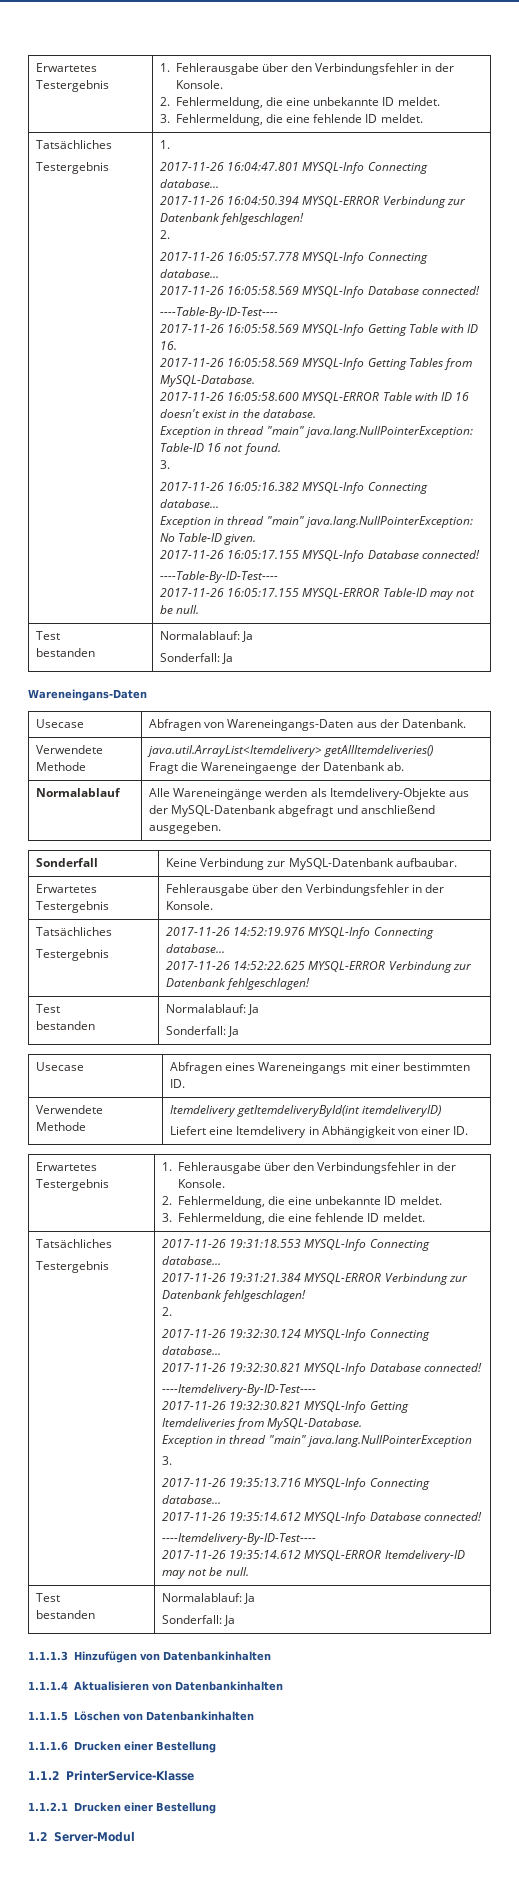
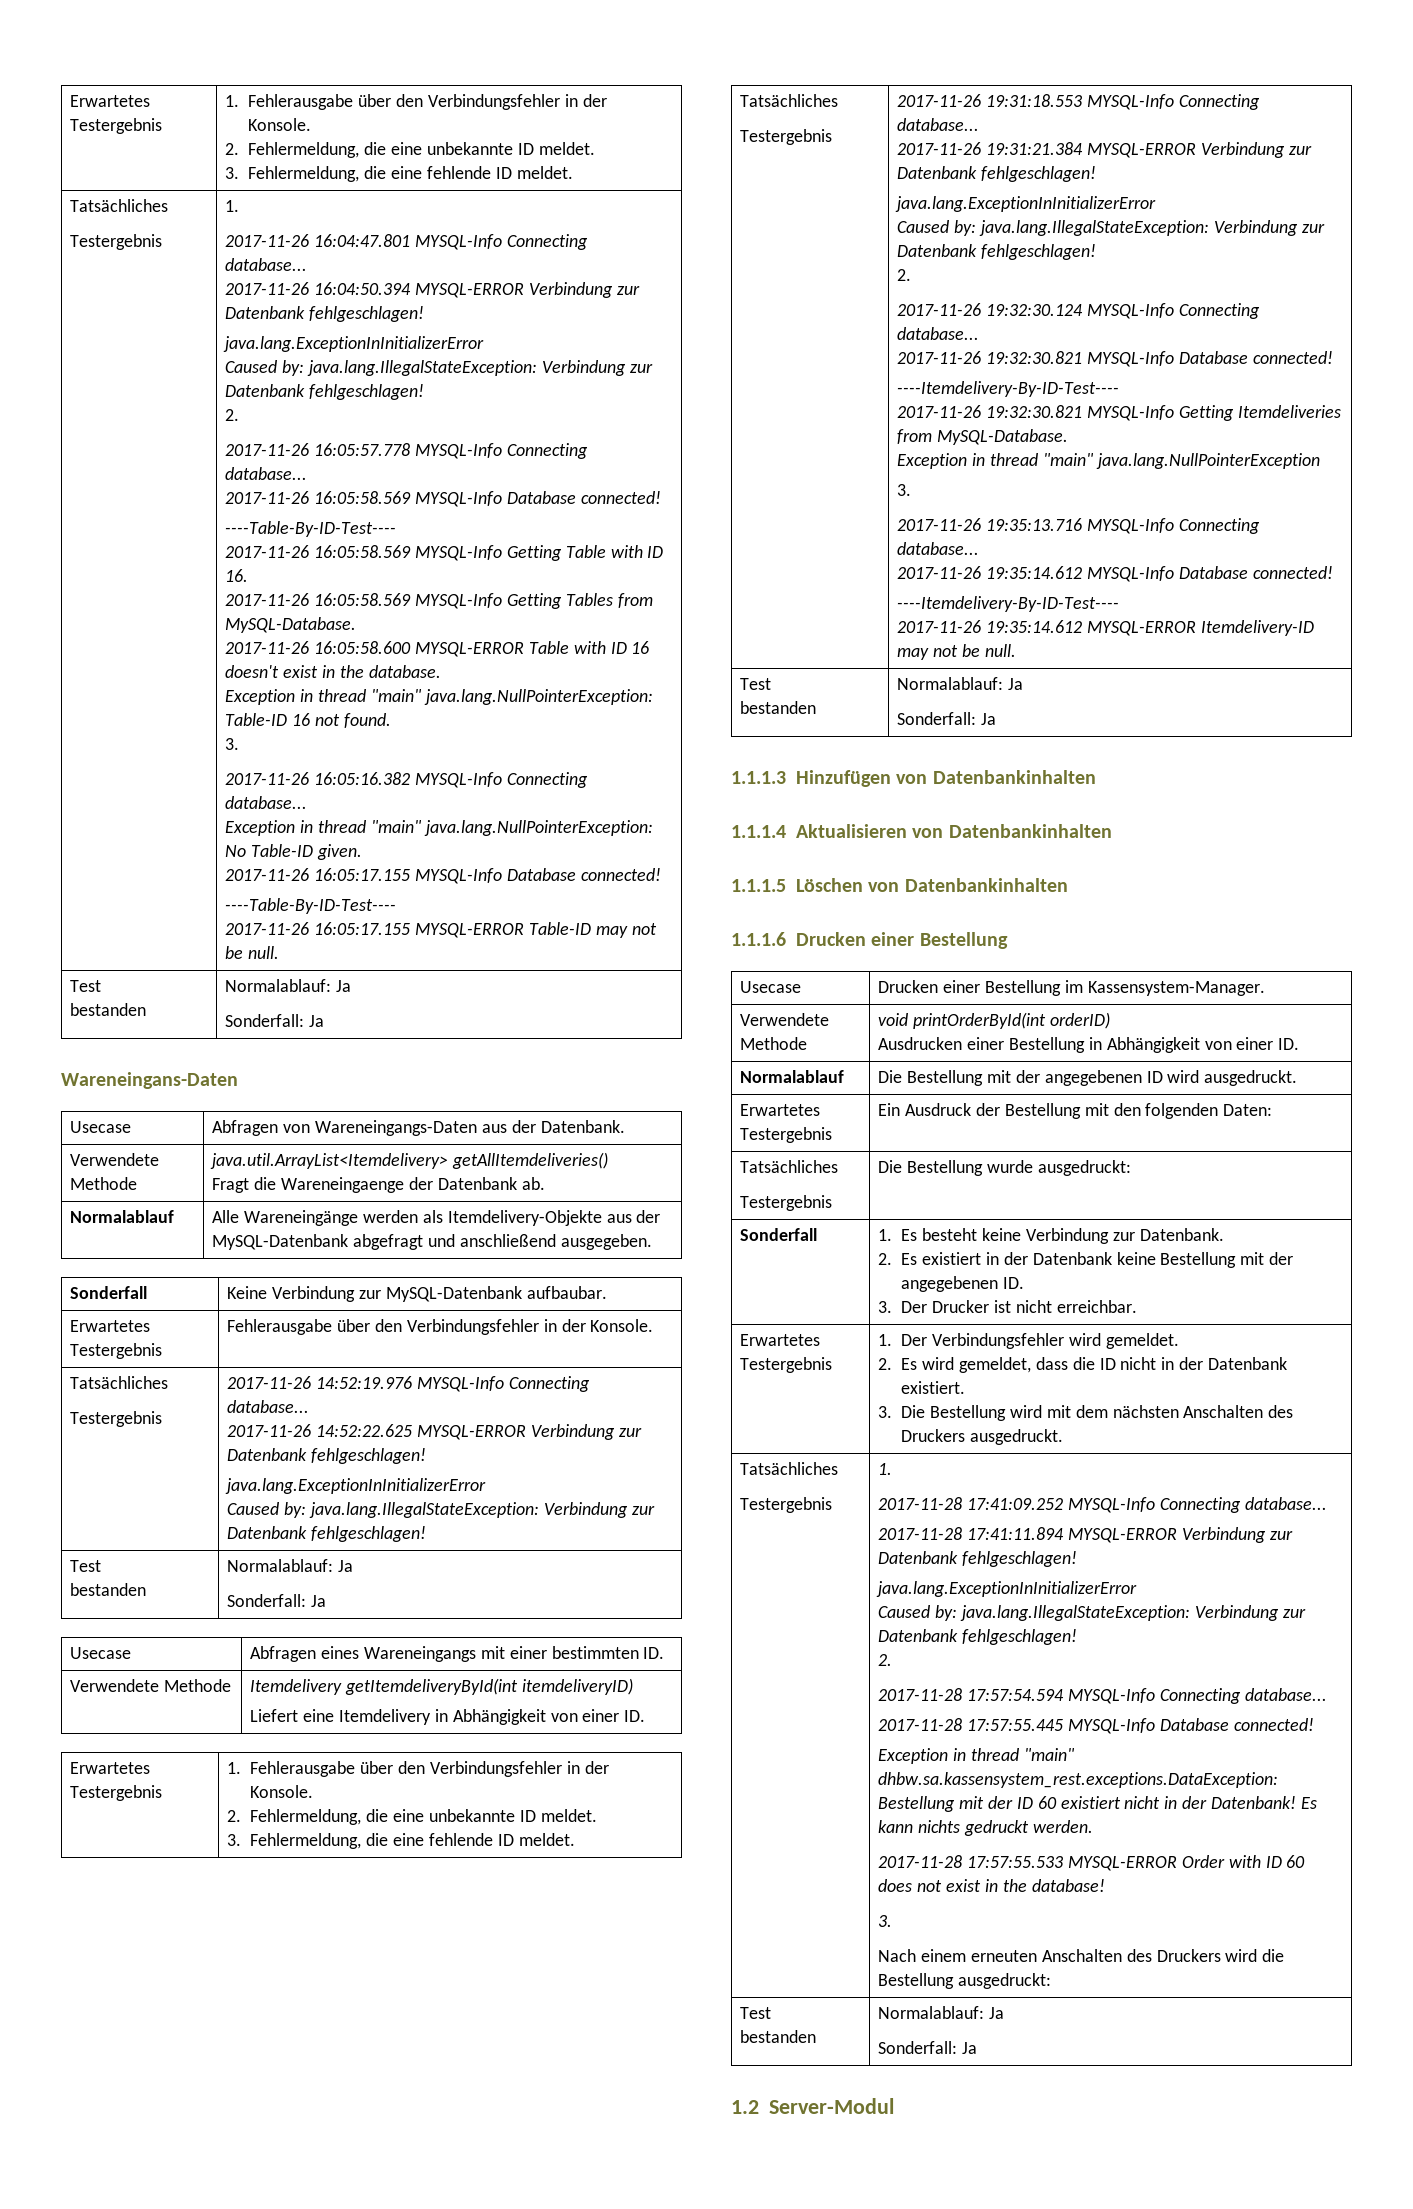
  2017-11-26 16:04:50.394 MYSQL-ERROR Verbindung zur Datenbank fehlgeschlagen!
+ java.lang.ExceptionInInitializerError
+ Caused by: java.lang.IllegalStateException: Verbindung zur Datenbank fehlgeschlagen!
  Erwartetes Testergebnis | Fehlerausgabe über den Verbindungsfehler in der Konsole.
  Tatsächliches
  Testergebnis | 2017-11-26 14:52:19.976 MYSQL-Info Connecting database...
  2017-11-26 14:52:22.625 MYSQL-ERROR Verbindung zur Datenbank fehlgeschlagen!
+ java.lang.ExceptionInInitializerError
+ Caused by: java.lang.IllegalStateException: Verbindung zur Datenbank fehlgeschlagen!
  2017-11-26 19:31:21.384 MYSQL-ERROR Verbindung zur Datenbank fehlgeschlagen!
+ java.lang.ExceptionInInitializerError
+ Caused by: java.lang.IllegalStateException: Verbindung zur Datenbank fehlgeschlagen!
- 1.1.2 PrinterService-Klasse
- 1.1.2.1 Drucken einer Bestellung
+ Usecase | Drucken einer Bestellung im Kassensystem-Manager.
+ Verwendete Methode | void printOrderById(int orderID)
+ Ausdrucken einer Bestellung in Abhängigkeit von einer ID.
+ Normalablauf | Die Bestellung mit der angegebenen ID wird ausgedruckt.
+ Erwartetes Testergebnis | Ein Ausdruck der Bestellung mit den folgenden Daten:
+ Tatsächliches
+ Testergebnis | Die Bestellung wurde ausgedruckt:
+ Sonderfall | 1. Es besteht keine Verbindung zur Datenbank.
+ 2. Es existiert in der Datenbank keine Bestellung mit der angegebenen ID.
+ 3. Der Drucker ist nicht erreichbar.
+ Erwartetes Testergebnis | 1. Der Verbindungsfehler wird gemeldet.
+ 2. Es wird gemeldet, dass die ID nicht in der Datenbank existiert.
+ 3. Die Bestellung wird mit dem nächsten Anschalten des Druckers ausgedruckt.
+ Tatsächliches
+ Testergebnis | 1.
+ 2017-11-28 17:41:09.252 MYSQL-Info Connecting database...
+ 2017-11-28 17:41:11.894 MYSQL-ERROR Verbindung zur Datenbank fehlgeschlagen!
+ java.lang.ExceptionInInitializerError
+ Caused by: java.lang.IllegalStateException: Verbindung zur Datenbank fehlgeschlagen!
+ 2.
+ 2017-11-28 17:57:54.594 MYSQL-Info Connecting database...
+ 2017-11-28 17:57:55.445 MYSQL-Info Database connected!
+ Exception in thread "main" dhbw.sa.kassensystem_rest.exceptions.DataException: Bestellung mit der ID 60 existiert nicht in der Datenbank! Es kann nichts gedruckt werden.
+ 2017-11-28 17:57:55.533 MYSQL-ERROR Order with ID 60 does not exist in the database!
+ 3.
+ Nach einem erneuten Anschalten des Druckers wird die Bestellung ausgedruckt:
+ Test
+ bestanden | Normalablauf: Ja
+ Sonderfall: Ja

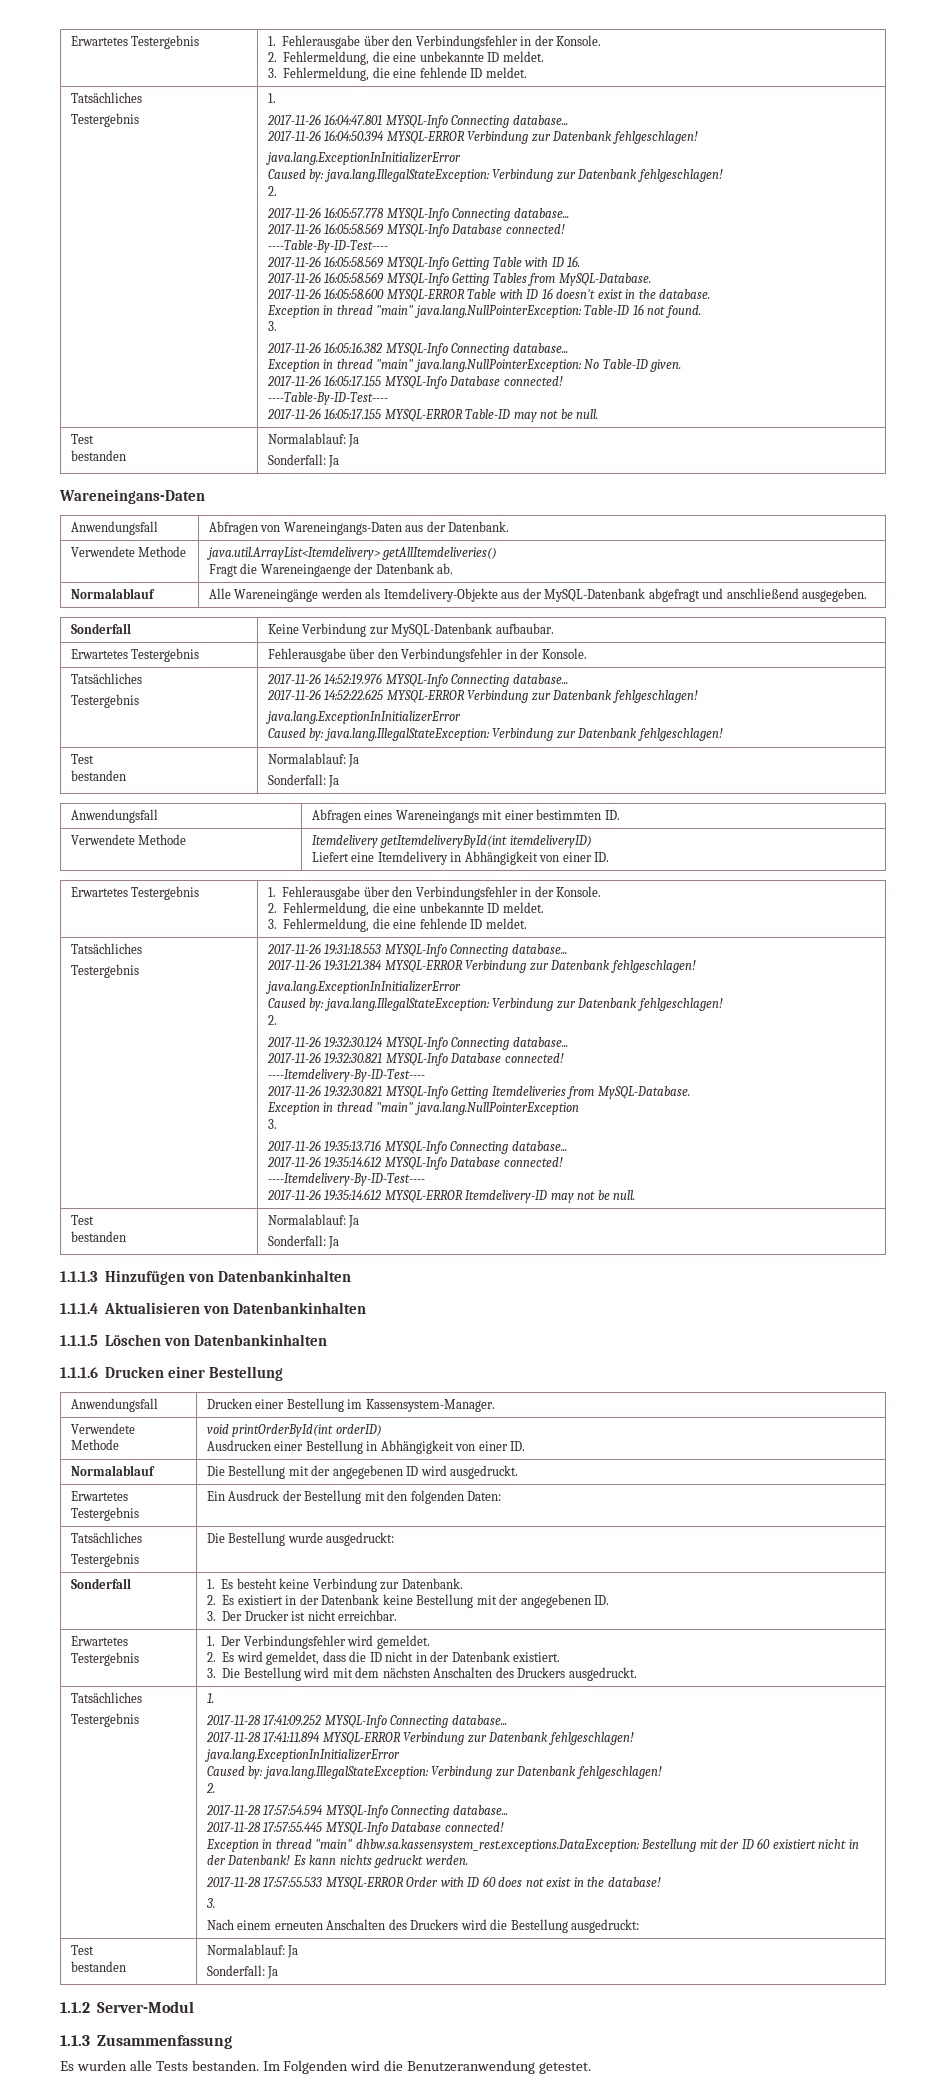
- Usecase | Abfragen von Wareneingangs-Daten aus der Datenbank.
+ Anwendungsfall | Abfragen von Wareneingangs-Daten aus der Datenbank.
- Usecase | Abfragen eines Wareneingangs mit einer bestimmten ID.
+ Anwendungsfall | Abfragen eines Wareneingangs mit einer bestimmten ID.
- Usecase | Drucken einer Bestellung im Kassensystem-Manager.
+ Anwendungsfall | Drucken einer Bestellung im Kassensystem-Manager.
- 1.2 Server-Modul
+ 1.1.2 Server-Modul
+ 1.1.3 Zusammenfassung
+ Es wurden alle Tests bestanden. Im Folgenden wird die Benutzeranwendung getestet.

